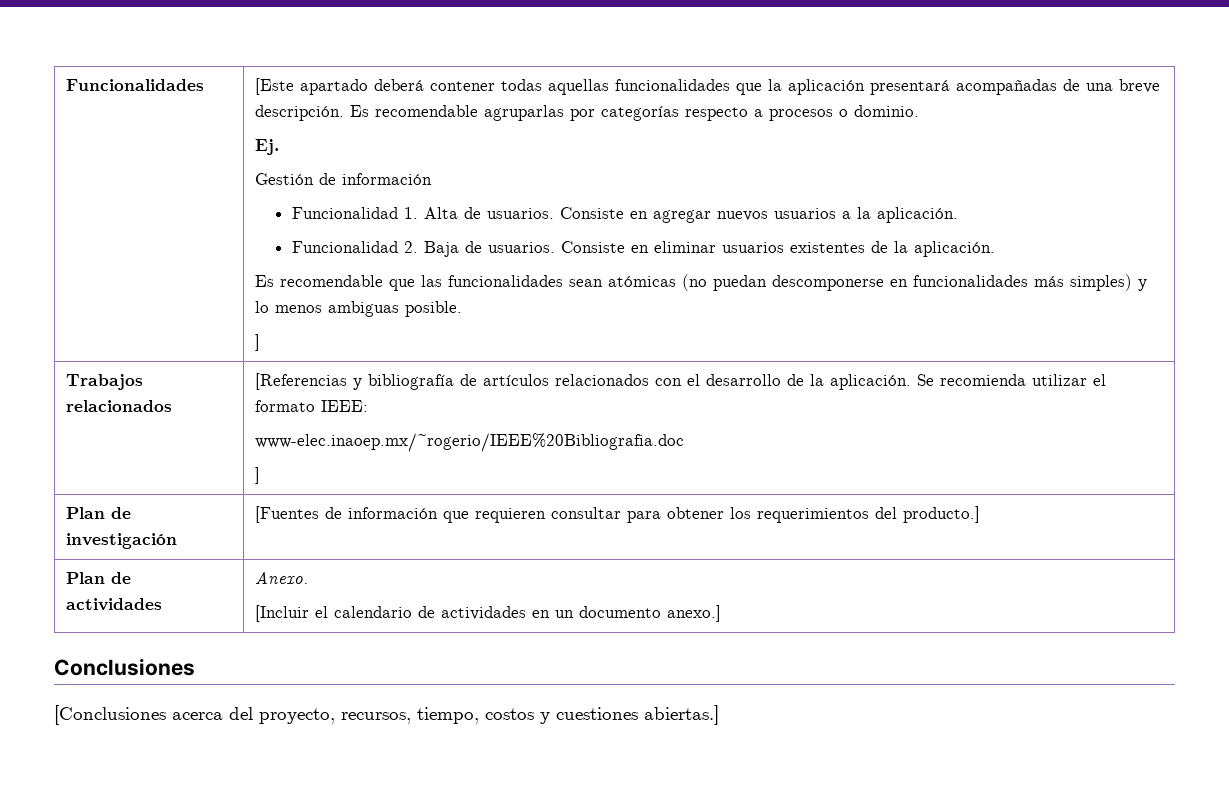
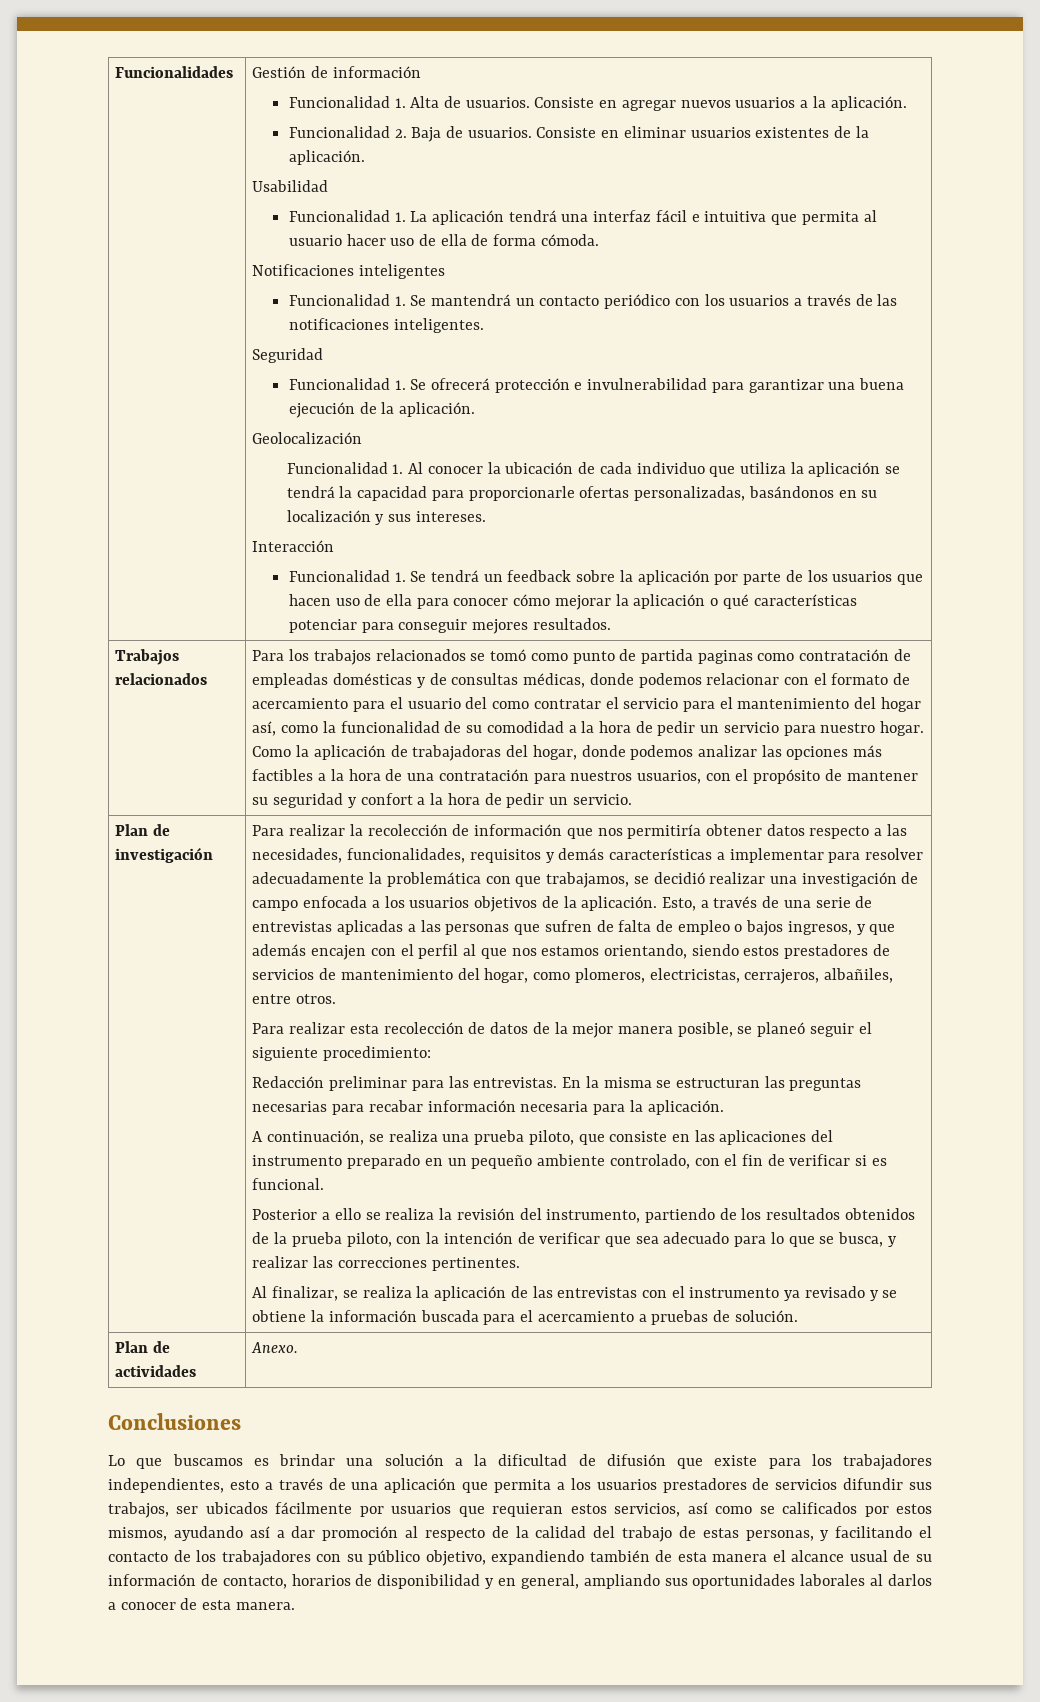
- [Este apartado deberá contener todas aquellas funcionalidades que la aplicación presentará acompañadas de una breve descripción. Es recomendable agruparlas por categorías respecto a procesos o dominio.
- Ej.
- Es recomendable que las funcionalidades sean atómicas (no puedan descomponerse en funcionalidades más simples) y lo menos ambiguas posible.
- ]
- Trabajos relacionados | [Referencias y bibliografía de artículos relacionados con el desarrollo de la aplicación. Se recomienda utilizar el formato IEEE:
- www-elec.inaoep.mx/~rogerio/IEEE%20Bibliografia.doc
- ]
- Plan de investigación | [Fuentes de información que requieren consultar para obtener los requerimientos del producto.]
+ Usabilidad
+ Funcionalidad 1. La aplicación tendrá una interfaz fácil e intuitiva que permita al usuario hacer uso de ella de forma cómoda.
+ Notificaciones inteligentes
+ Funcionalidad 1. Se mantendrá un contacto periódico con los usuarios a través de las notificaciones inteligentes.
+ Seguridad
+ Funcionalidad 1. Se ofrecerá protección e invulnerabilidad para garantizar una buena ejecución de la aplicación.
+ Geolocalización
+ Funcionalidad 1. Al conocer la ubicación de cada individuo que utiliza la aplicación se tendrá la capacidad para proporcionarle ofertas personalizadas, basándonos en su localización y sus intereses.
+ Interacción
+ Funcionalidad 1. Se tendrá un feedback sobre la aplicación por parte de los usuarios que hacen uso de ella para conocer cómo mejorar la aplicación o qué características potenciar para conseguir mejores resultados.
+ Trabajos relacionados | Para los trabajos relacionados se tomó como punto de partida paginas como contratación de empleadas domésticas y de consultas médicas, donde podemos relacionar con el formato de acercamiento para el usuario del como contratar el servicio para el mantenimiento del hogar así, como la funcionalidad de su comodidad a la hora de pedir un servicio para nuestro hogar. Como la aplicación de trabajadoras del hogar, donde podemos analizar las opciones más factibles a la hora de una contratación para nuestros usuarios, con el propósito de mantener su seguridad y confort a la hora de pedir un servicio.
+ Plan de investigación | Para realizar la recolección de información que nos permitiría obtener datos respecto a las necesidades, funcionalidades, requisitos y demás características a implementar para resolver adecuadamente la problemática con que trabajamos, se decidió realizar una investigación de campo enfocada a los usuarios objetivos de la aplicación. Esto, a través de una serie de entrevistas aplicadas a las personas que sufren de falta de empleo o bajos ingresos, y que además encajen con el perfil al que nos estamos orientando, siendo estos prestadores de servicios de mantenimiento del hogar, como plomeros, electricistas, cerrajeros, albañiles, entre otros.
+ Para realizar esta recolección de datos de la mejor manera posible, se planeó seguir el siguiente procedimiento:
+ Redacción preliminar para las entrevistas. En la misma se estructuran las preguntas necesarias para recabar información necesaria para la aplicación.
+ A continuación, se realiza una prueba piloto, que consiste en las aplicaciones del instrumento preparado en un pequeño ambiente controlado, con el fin de verificar si es funcional.
+ Posterior a ello se realiza la revisión del instrumento, partiendo de los resultados obtenidos de la prueba piloto, con la intención de verificar que sea adecuado para lo que se busca, y realizar las correcciones pertinentes.
+ Al finalizar, se realiza la aplicación de las entrevistas con el instrumento ya revisado y se obtiene la información buscada para el acercamiento a pruebas de solución.
  Plan de actividades | Anexo.
- [Incluir el calendario de actividades en un documento anexo.]
  Conclusiones
- [Conclusiones acerca del proyecto, recursos, tiempo, costos y cuestiones abiertas.]
+ Lo que buscamos es brindar una solución a la dificultad de difusión que existe para los trabajadores independientes, esto a través de una aplicación que permita a los usuarios prestadores de servicios difundir sus trabajos, ser ubicados fácilmente por usuarios que requieran estos servicios, así como se calificados por estos mismos, ayudando así a dar promoción al respecto de la calidad del trabajo de estas personas, y facilitando el contacto de los trabajadores con su público objetivo, expandiendo también de esta manera el alcance usual de su información de contacto, horarios de disponibilidad y en general, ampliando sus oportunidades laborales al darlos a conocer de esta manera.

